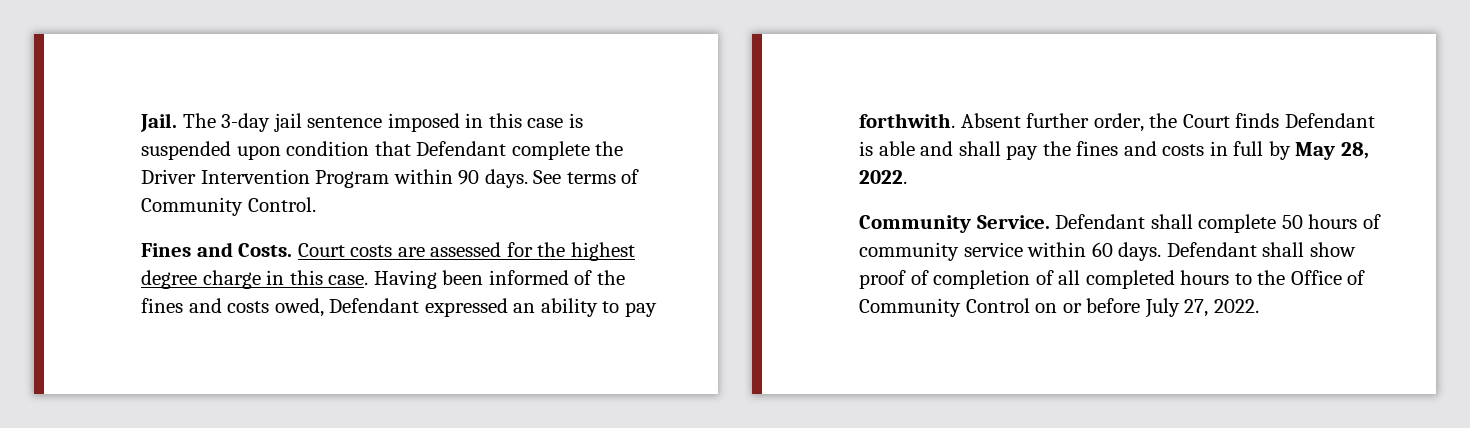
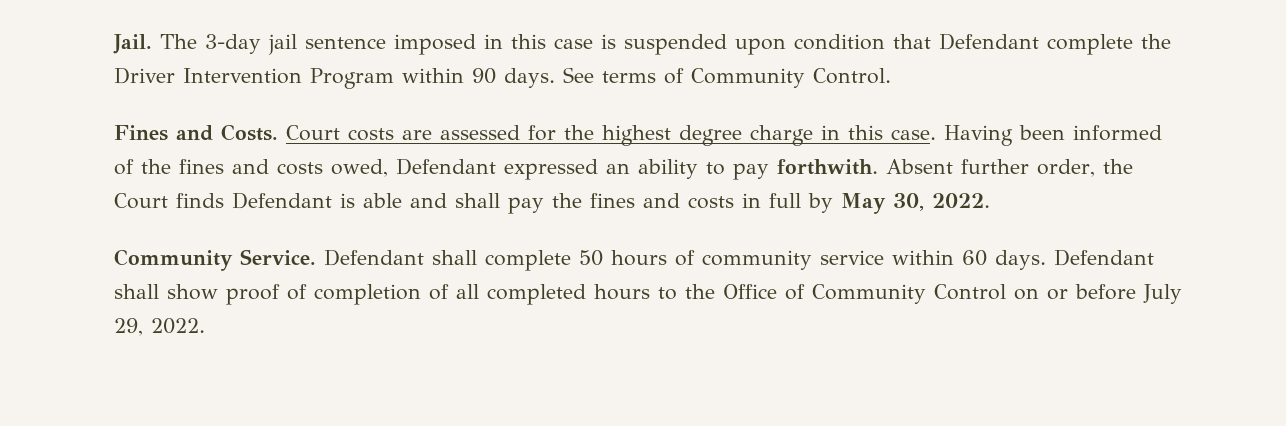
- Absent further order, the Court finds Defendant is able and shall pay the fines and costs in full by May 28, 2022.
+ Absent further order, the Court finds Defendant is able and shall pay the fines and costs in full by May 30, 2022.
- Defendant shall show proof of completion of all completed hours to the Office of Community Control on or before July 27, 2022.
+ Defendant shall show proof of completion of all completed hours to the Office of Community Control on or before July 29, 2022.

